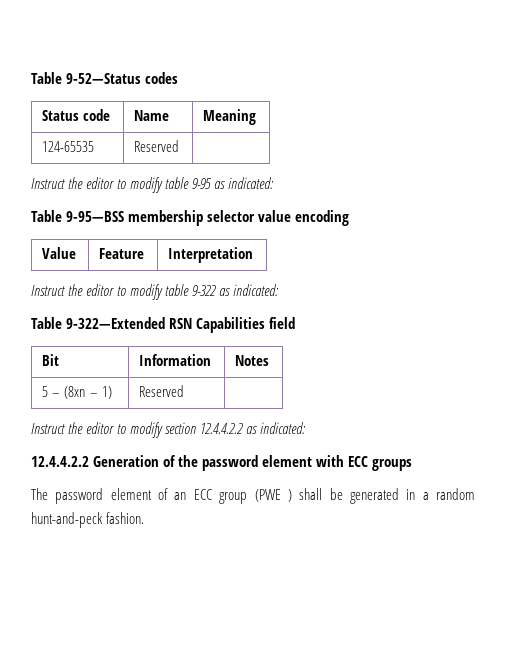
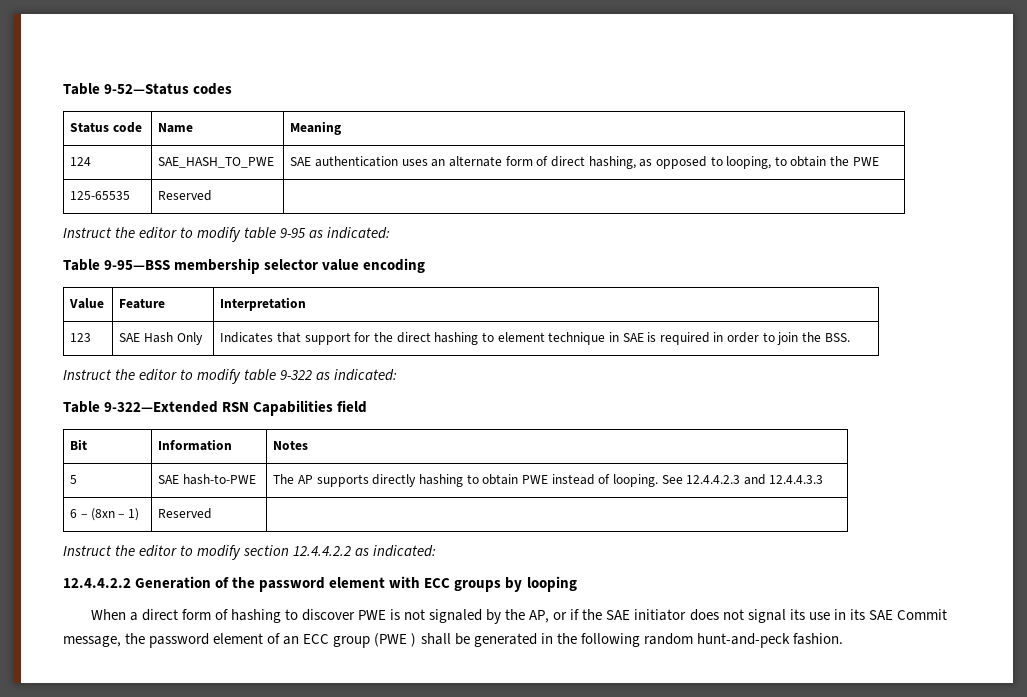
- 124-65535 | Reserved |
+ 124 | SAE_HASH_TO_PWE | SAE authentication uses an alternate form of direct hashing, as opposed to looping, to obtain the PWE
+ 125-65535 | Reserved |
+ 123 | SAE Hash Only | Indicates that support for the direct hashing to element technique in SAE is required in order to join the BSS.
- 5 – (8xn – 1) | Reserved |
+ 5 | SAE hash-to-PWE | The AP supports directly hashing to obtain PWE instead of looping. See 12.4.4.2.3 and 12.4.4.3.3
+ 6 – (8xn – 1) | Reserved |
- 12.4.4.2.2 Generation of the password element with ECC groups
- The password element of an ECC group (PWE ) shall be generated in a random hunt-and-peck fashion.
+ 12.4.4.2.2 Generation of the password element with ECC groups by looping
+ When a direct form of hashing to discover PWE is not signaled by the AP, or if the SAE initiator does not signal its use in its SAE Commit message, the password element of an ECC group (PWE ) shall be generated in the following random hunt-and-peck fashion.

